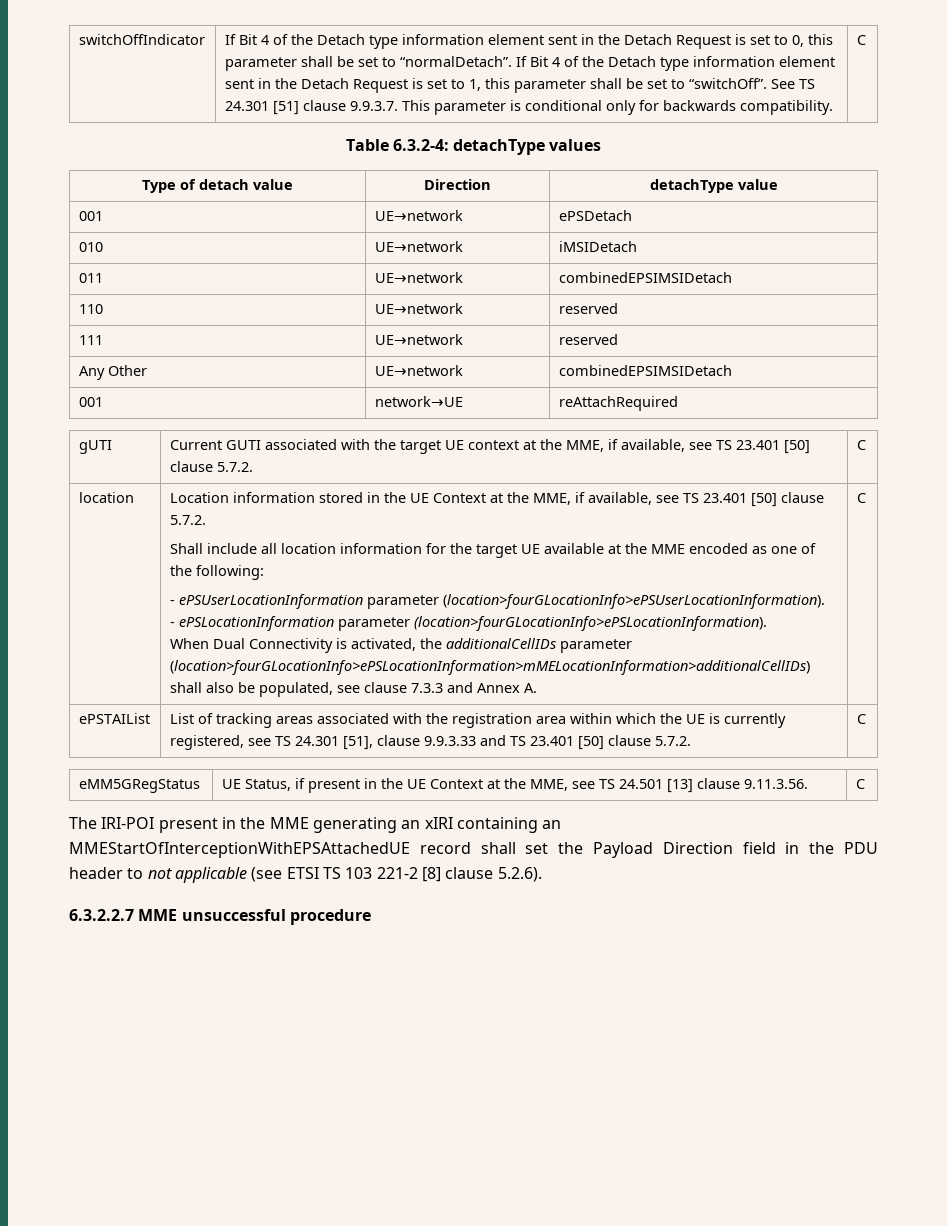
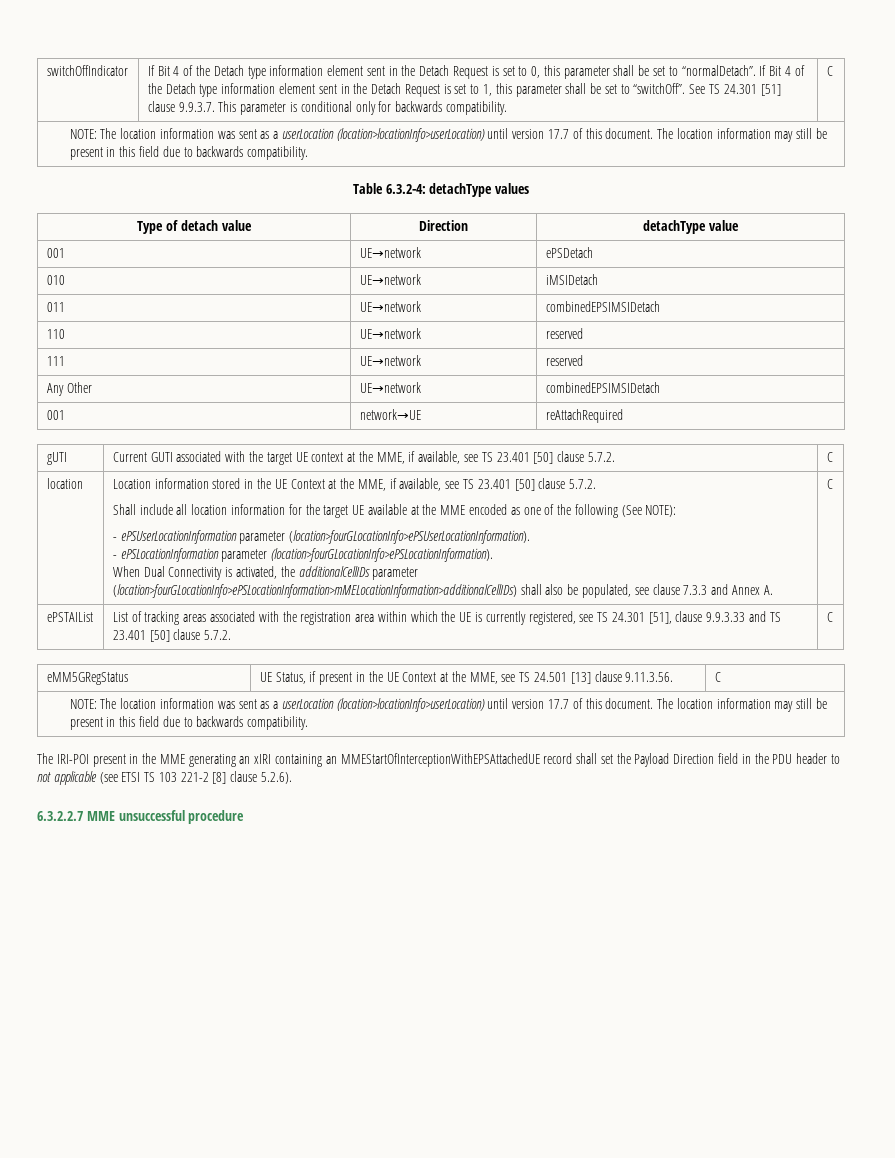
  See TS 24.301 [51] clause 9.9.3.7. This parameter is conditional only for backwards compatibility. | C
+ NOTE: The location information was sent as a userLocation (location>locationInfo>userLocation) until version 17.7 of this document. The location information may still be present in this field due to backwards compatibility.
- Shall include all location information for the target UE available at the MME encoded as one of the following:
+ Shall include all location information for the target UE available at the MME encoded as one of the following (See NOTE):
  eMM5GRegStatus | UE Status, if present in the UE Context at the MME, see TS 24.501 [13] clause 9.11.3.56. | C
+ NOTE: The location information was sent as a userLocation (location>locationInfo>userLocation) until version 17.7 of this document. The location information may still be present in this field due to backwards compatibility.

